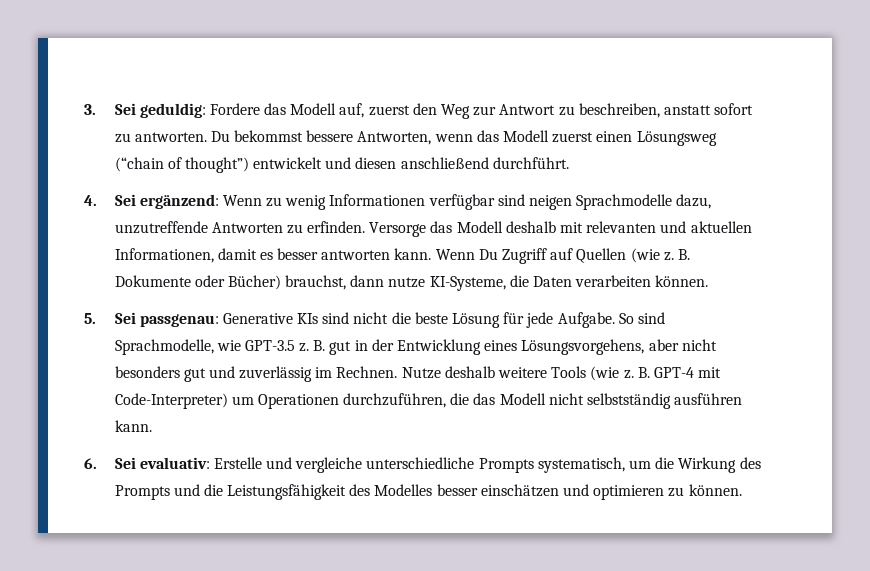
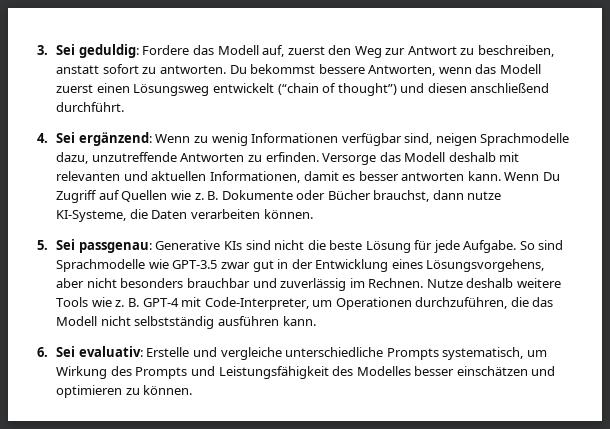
- Du bekommst bessere Antworten, wenn das Modell zuerst einen Lösungsweg (“chain of thought”) entwickelt und diesen anschließend durchführt.
+ Du bekommst bessere Antworten, wenn das Modell zuerst einen Lösungsweg entwickelt (“chain of thought”) und diesen anschließend durchführt.
- 4. Sei ergänzend: Wenn zu wenig Informationen verfügbar sind neigen Sprachmodelle dazu, unzutreffende Antworten zu erfinden.
+ 4. Sei ergänzend: Wenn zu wenig Informationen verfügbar sind, neigen Sprachmodelle dazu, unzutreffende Antworten zu erfinden.
- Wenn Du Zugriff auf Quellen (wie z.
+ Wenn Du Zugriff auf Quellen wie z.
- B. Dokumente oder Bücher) brauchst, dann nutze KI-Systeme, die Daten verarbeiten können.
+ B. Dokumente oder Bücher brauchst, dann nutze KI-Systeme, die Daten verarbeiten können.
- So sind Sprachmodelle, wie GPT-3.5 z. B. gut in der Entwicklung eines Lösungsvorgehens, aber nicht besonders gut und zuverlässig im Rechnen.
+ So sind Sprachmodelle wie GPT-3.5 zwar gut in der Entwicklung eines Lösungsvorgehens, aber nicht besonders brauchbar und zuverlässig im Rechnen.
- Nutze deshalb weitere Tools (wie z.
+ Nutze deshalb weitere Tools wie z.
- B. GPT-4 mit Code-Interpreter) um Operationen durchzuführen, die das Modell nicht selbstständig ausführen kann.
+ B. GPT-4 mit Code-Interpreter, um Operationen durchzuführen, die das Modell nicht selbstständig ausführen kann.
- 6. Sei evaluativ: Erstelle und vergleiche unterschiedliche Prompts systematisch, um die Wirkung des Prompts und die Leistungsfähigkeit des Modelles besser einschätzen und optimieren zu können.
+ 6. Sei evaluativ: Erstelle und vergleiche unterschiedliche Prompts systematisch, um Wirkung des Prompts und Leistungsfähigkeit des Modelles besser einschätzen und optimieren zu können.

